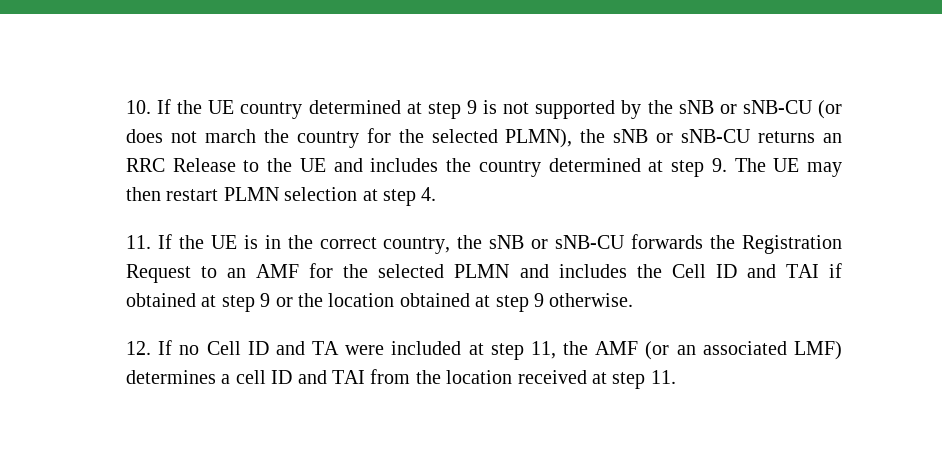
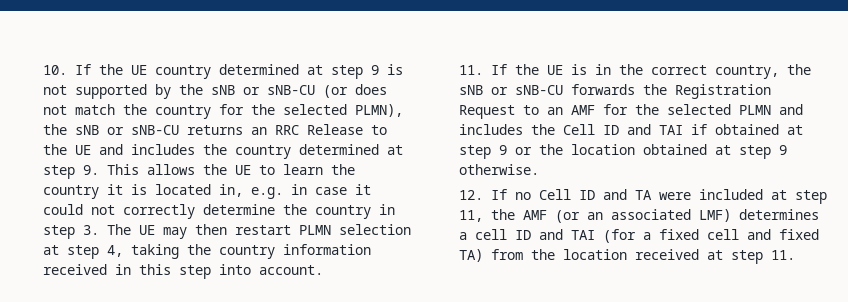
- 10. If the UE country determined at step 9 is not supported by the sNB or sNB-CU (or does not march the country for the selected PLMN), the sNB or sNB-CU returns an RRC Release to the UE and includes the country determined at step 9. The UE may then restart PLMN selection at step 4.
+ 10. If the UE country determined at step 9 is not supported by the sNB or sNB-CU (or does not match the country for the selected PLMN), the sNB or sNB-CU returns an RRC Release to the UE and includes the country determined at step 9. This allows the UE to learn the country it is located in, e.g. in case it could not correctly determine the country in step 3. The UE may then restart PLMN selection at step 4, taking the country information received in this step into account.
- 12. If no Cell ID and TA were included at step 11, the AMF (or an associated LMF) determines a cell ID and TAI from the location received at step 11.
+ 12. If no Cell ID and TA were included at step 11, the AMF (or an associated LMF) determines a cell ID and TAI (for a fixed cell and fixed TA) from the location received at step 11.

